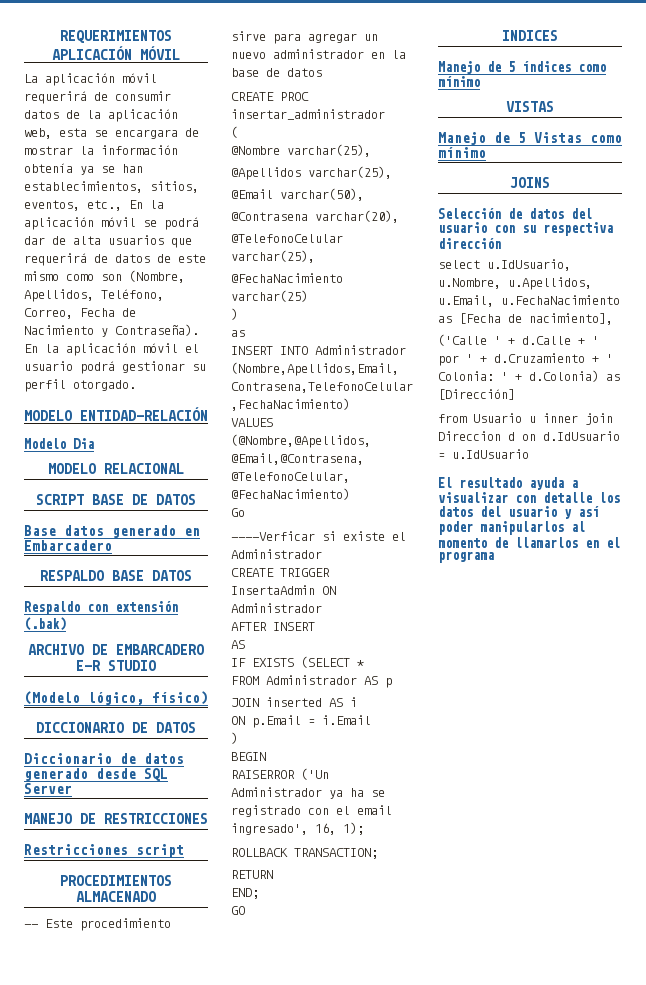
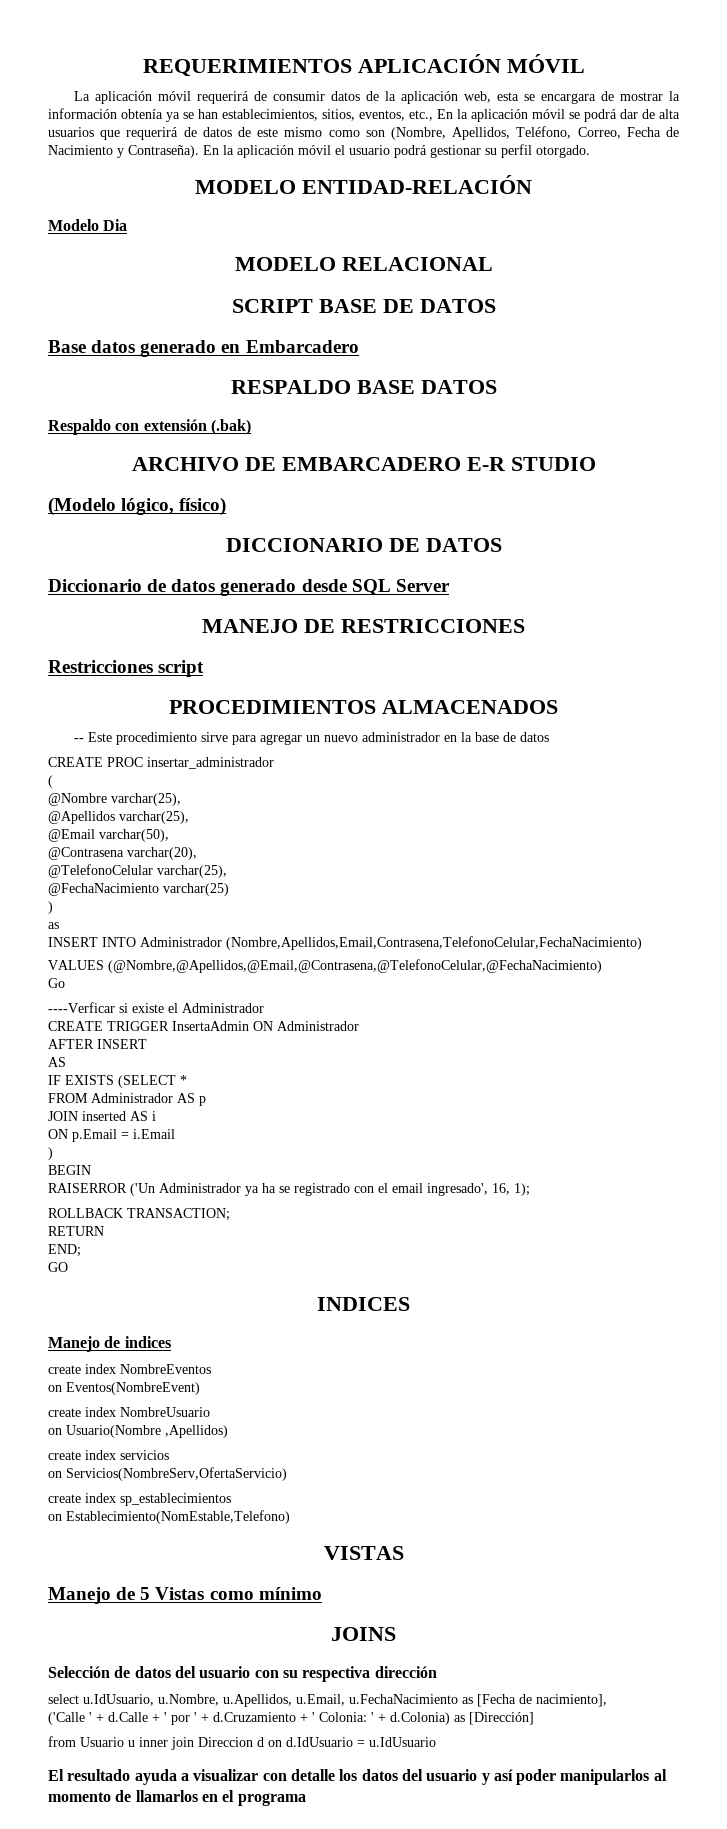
- PROCEDIMIENTOS ALMACENADO
+ PROCEDIMIENTOS ALMACENADOS
- Manejo de 5 índices como mínimo
+ Manejo de indices
+ create index NombreEventos
+ on Eventos(NombreEvent)
+ create index NombreUsuario
+ on Usuario(Nombre ,Apellidos)
+ create index servicios
+ on Servicios(NombreServ,OfertaServicio)
+ create index sp_establecimientos
+ on Establecimiento(NomEstable,Telefono)

